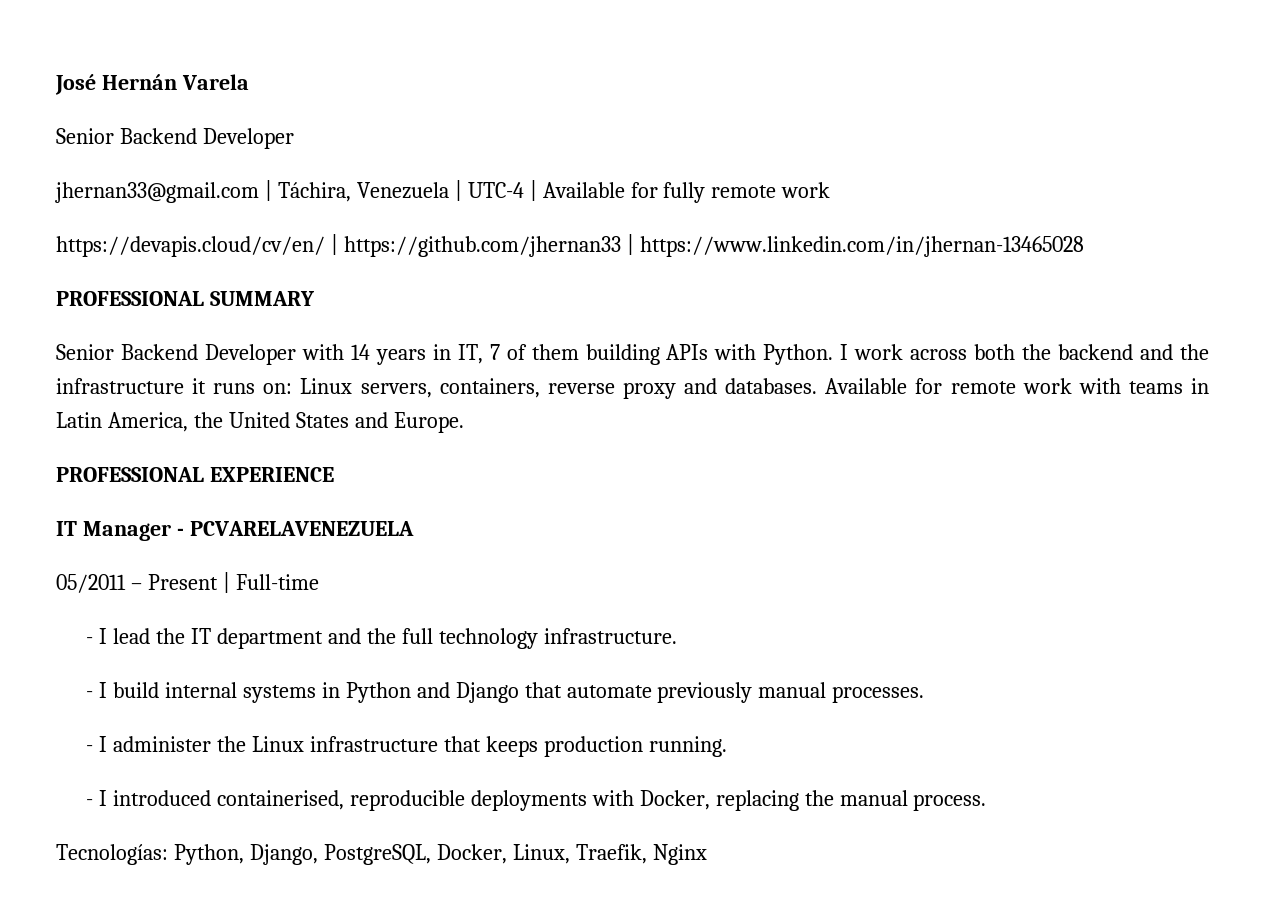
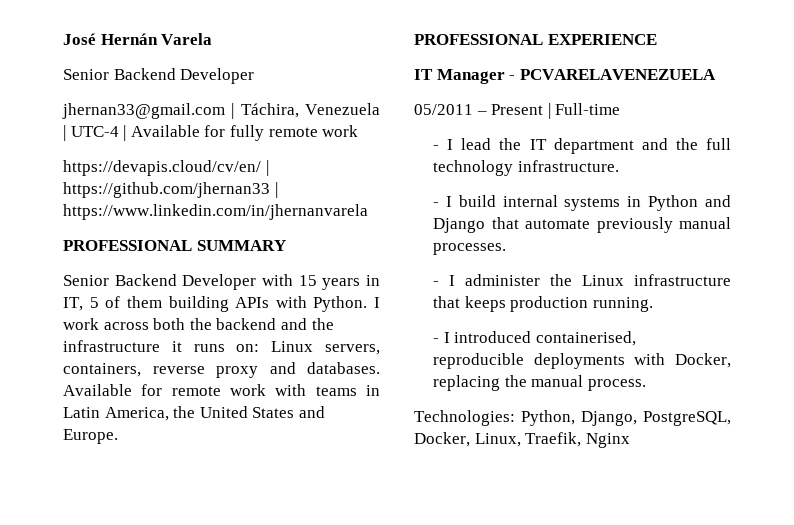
- https://devapis.cloud/cv/en/ | https://github.com/jhernan33 | https://www.linkedin.com/in/jhernan-13465028
+ https://devapis.cloud/cv/en/ | https://github.com/jhernan33 | https://www.linkedin.com/in/jhernanvarela
- Senior Backend Developer with 14 years in IT, 7 of them building APIs with Python.
+ Senior Backend Developer with 15 years in IT, 5 of them building APIs with Python.
- Tecnologías: Python, Django, PostgreSQL, Docker, Linux, Traefik, Nginx
+ Technologies: Python, Django, PostgreSQL, Docker, Linux, Traefik, Nginx

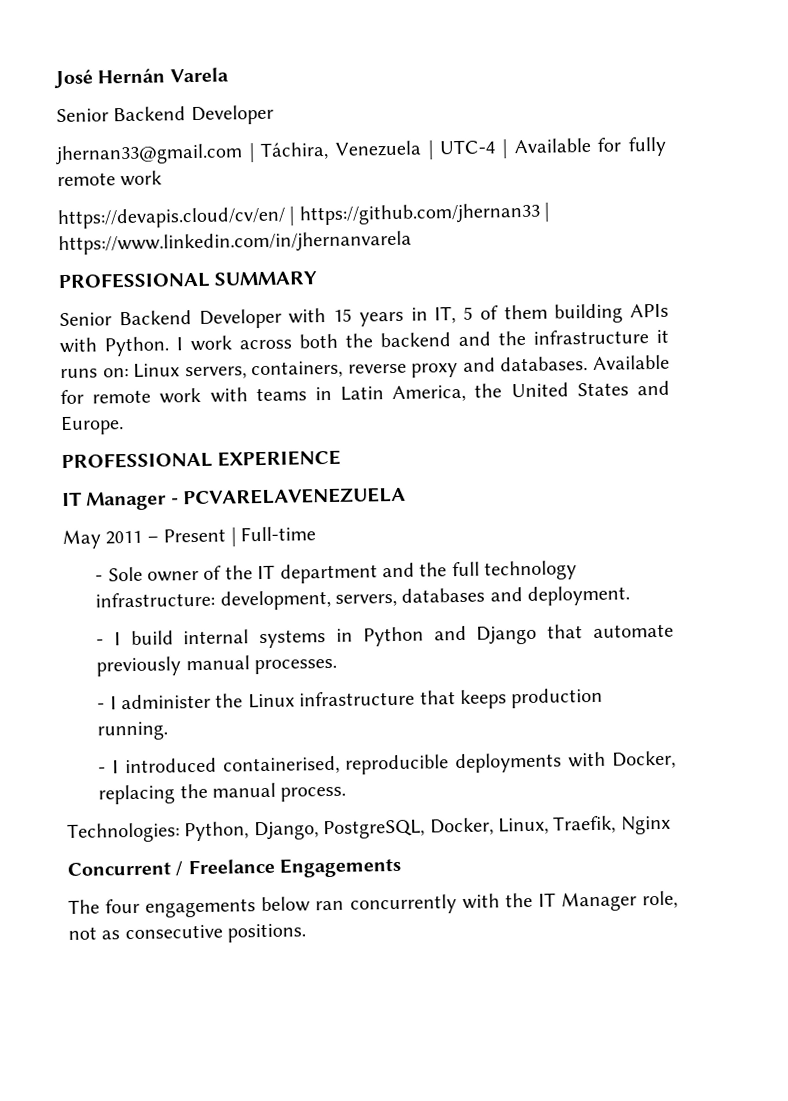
- 05/2011 – Present | Full-time
+ May 2011 – Present | Full-time
- - I lead the IT department and the full technology infrastructure.
+ - Sole owner of the IT department and the full technology infrastructure: development, servers, databases and deployment.
+ Concurrent / Freelance Engagements
+ The four engagements below ran concurrently with the IT Manager role, not as consecutive positions.

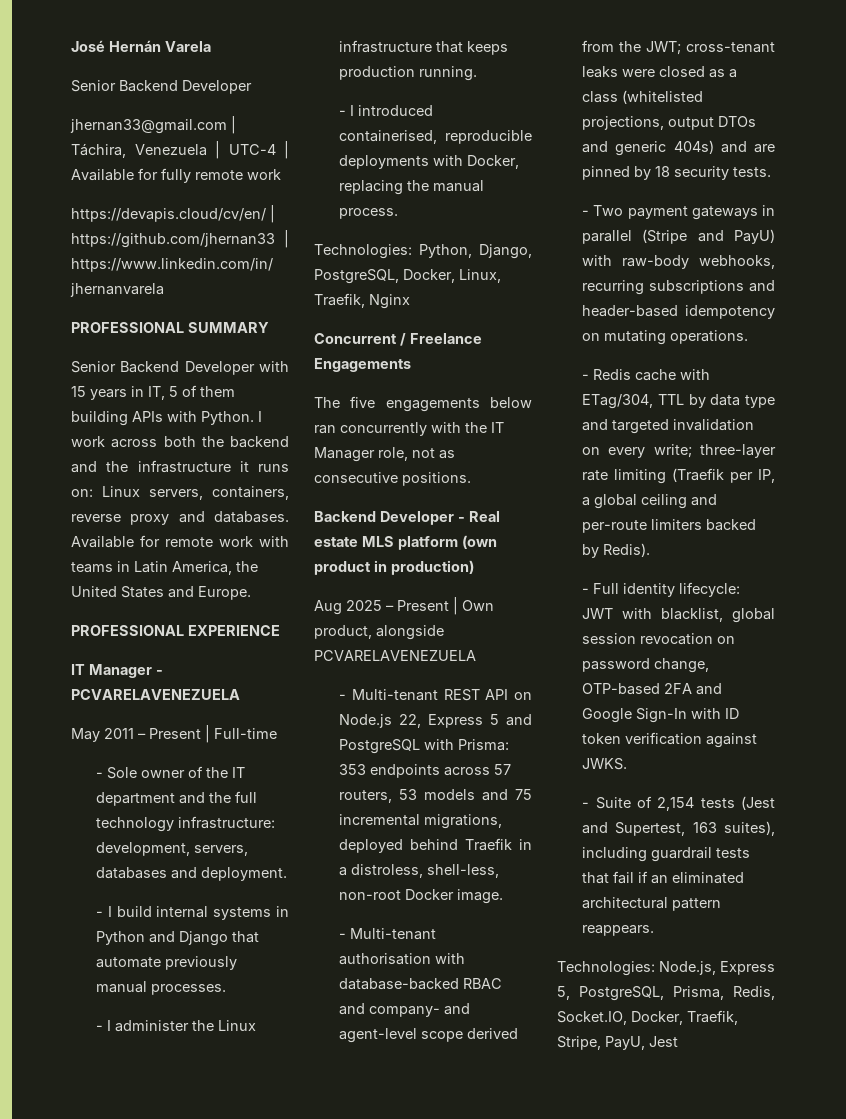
- The four engagements below ran concurrently with the IT Manager role, not as consecutive positions.
+ The five engagements below ran concurrently with the IT Manager role, not as consecutive positions.
+ Backend Developer - Real estate MLS platform (own product in production)
+ Aug 2025 – Present | Own product, alongside PCVARELAVENEZUELA
+ - Multi-tenant REST API on Node.js 22, Express 5 and PostgreSQL with Prisma: 353 endpoints across 57 routers, 53 models and 75 incremental migrations, deployed behind Traefik in a distroless, shell-less, non-root Docker image.
+ - Multi-tenant authorisation with database-backed RBAC and company- and agent-level scope derived from the JWT; cross-tenant leaks were closed as a class (whitelisted projections, output DTOs and generic 404s) and are pinned by 18 security tests.
+ - Two payment gateways in parallel (Stripe and PayU) with raw-body webhooks, recurring subscriptions and header-based idempotency on mutating operations.
+ - Redis cache with ETag/304, TTL by data type and targeted invalidation on every write; three-layer rate limiting (Traefik per IP, a global ceiling and per-route limiters backed by Redis).
+ - Full identity lifecycle: JWT with blacklist, global session revocation on password change, OTP-based 2FA and Google Sign-In with ID token verification against JWKS.
+ - Suite of 2,154 tests (Jest and Supertest, 163 suites), including guardrail tests that fail if an eliminated architectural pattern reappears.
+ Technologies: Node.js, Express 5, PostgreSQL, Prisma, Redis, Socket.IO, Docker, Traefik, Stripe, PayU, Jest

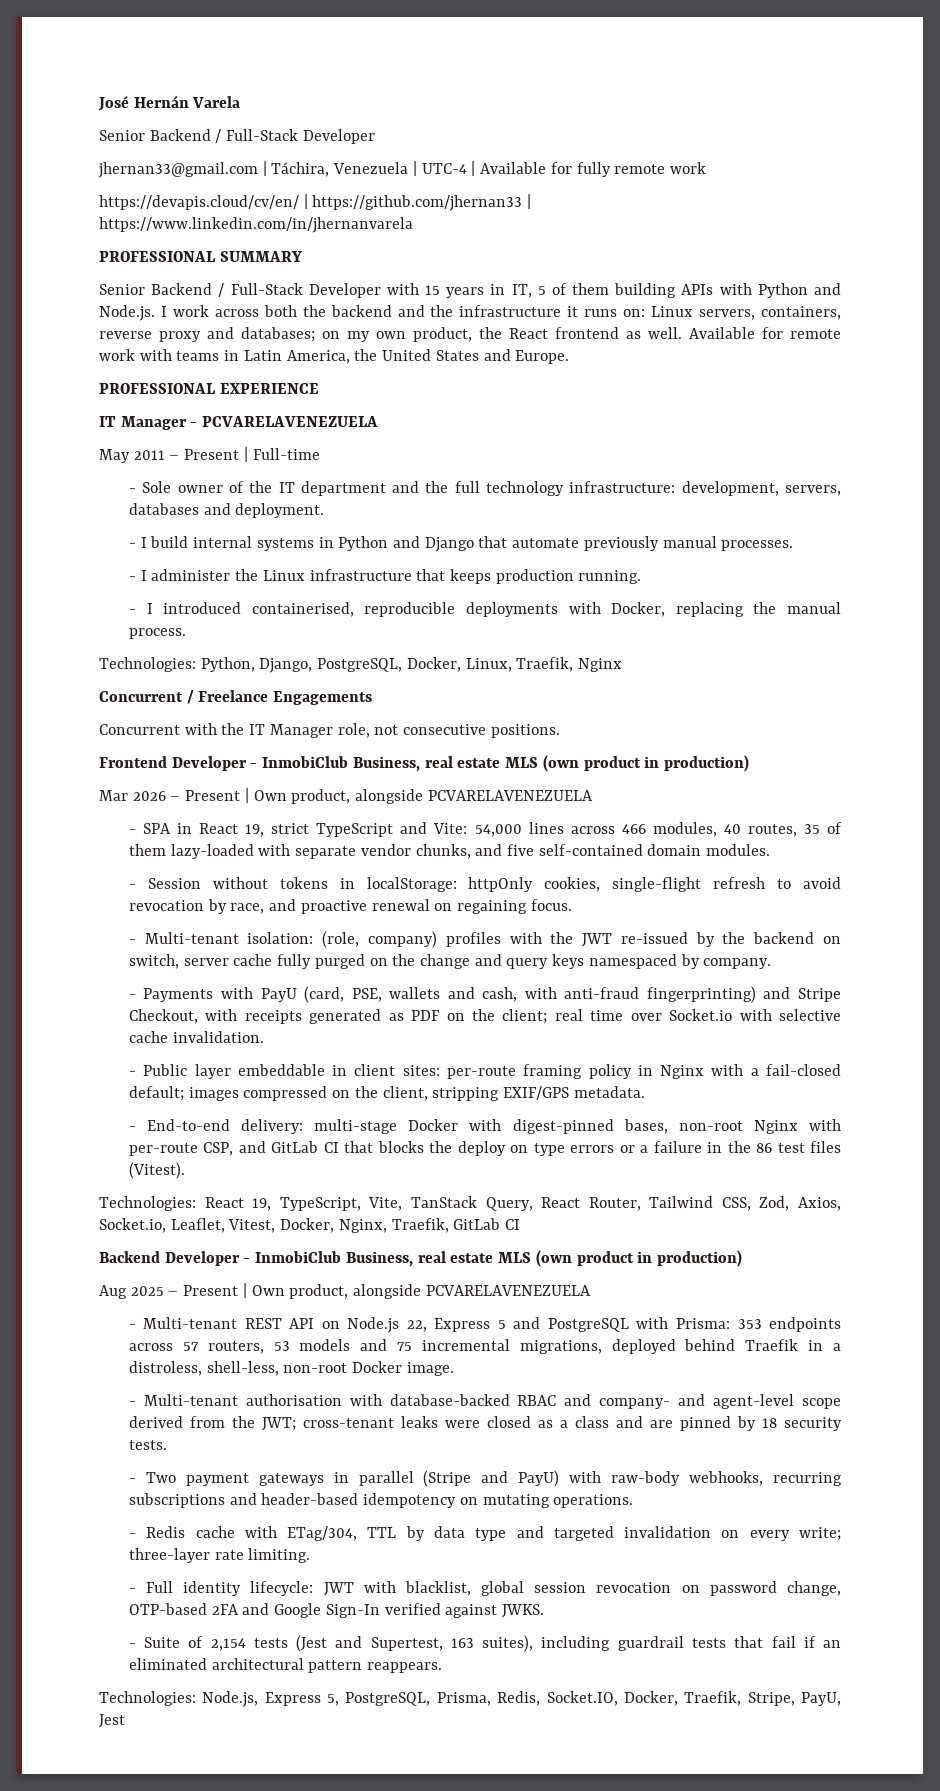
  José Hernán Varela
- Senior Backend Developer
+ Senior Backend / Full-Stack Developer
- Senior Backend Developer with 15 years in IT, 5 of them building APIs with Python. I work across both the backend and the infrastructure it runs on: Linux servers, containers, reverse proxy and databases.
+ Senior Backend / Full-Stack Developer with 15 years in IT, 5 of them building APIs with Python and Node.js. I work across both the backend and the infrastructure it runs on: Linux servers, containers, reverse proxy and databases; on my own product, the React frontend as well.
- The five engagements below ran concurrently with the IT Manager role, not as consecutive positions.
+ Concurrent with the IT Manager role, not consecutive positions.
+ Frontend Developer - InmobiClub Business, real estate MLS (own product in production)
+ Mar 2026 – Present | Own product, alongside PCVARELAVENEZUELA
+ - SPA in React 19, strict TypeScript and Vite: 54,000 lines across 466 modules, 40 routes, 35 of them lazy-loaded with separate vendor chunks, and five self-contained domain modules.
+ - Session without tokens in localStorage: httpOnly cookies, single-flight refresh to avoid revocation by race, and proactive renewal on regaining focus.
+ - Multi-tenant isolation: (role, company) profiles with the JWT re-issued by the backend on switch, server cache fully purged on the change and query keys namespaced by company.
+ - Payments with PayU (card, PSE, wallets and cash, with anti-fraud fingerprinting) and Stripe Checkout, with receipts generated as PDF on the client; real time over Socket.io with selective cache invalidation.
+ - Public layer embeddable in client sites: per-route framing policy in Nginx with a fail-closed default; images compressed on the client, stripping EXIF/GPS metadata.
+ - End-to-end delivery: multi-stage Docker with digest-pinned bases, non-root Nginx with per-route CSP, and GitLab CI that blocks the deploy on type errors or a failure in the 86 test files (Vitest).
+ Technologies: React 19, TypeScript, Vite, TanStack Query, React Router, Tailwind CSS, Zod, Axios, Socket.io, Leaflet, Vitest, Docker, Nginx, Traefik, GitLab CI
- Backend Developer - Real estate MLS platform (own product in production)
+ Backend Developer - InmobiClub Business, real estate MLS (own product in production)
- - Multi-tenant authorisation with database-backed RBAC and company- and agent-level scope derived from the JWT; cross-tenant leaks were closed as a class (whitelisted projections, output DTOs and generic 404s) and are pinned by 18 security tests.
+ - Multi-tenant authorisation with database-backed RBAC and company- and agent-level scope derived from the JWT; cross-tenant leaks were closed as a class and are pinned by 18 security tests.
- - Redis cache with ETag/304, TTL by data type and targeted invalidation on every write; three-layer rate limiting (Traefik per IP, a global ceiling and per-route limiters backed by Redis).
+ - Redis cache with ETag/304, TTL by data type and targeted invalidation on every write; three-layer rate limiting.
- - Full identity lifecycle: JWT with blacklist, global session revocation on password change, OTP-based 2FA and Google Sign-In with ID token verification against JWKS.
+ - Full identity lifecycle: JWT with blacklist, global session revocation on password change, OTP-based 2FA and Google Sign-In verified against JWKS.

